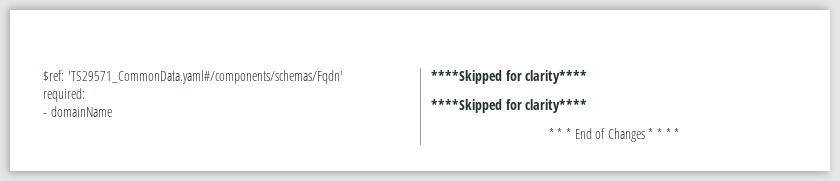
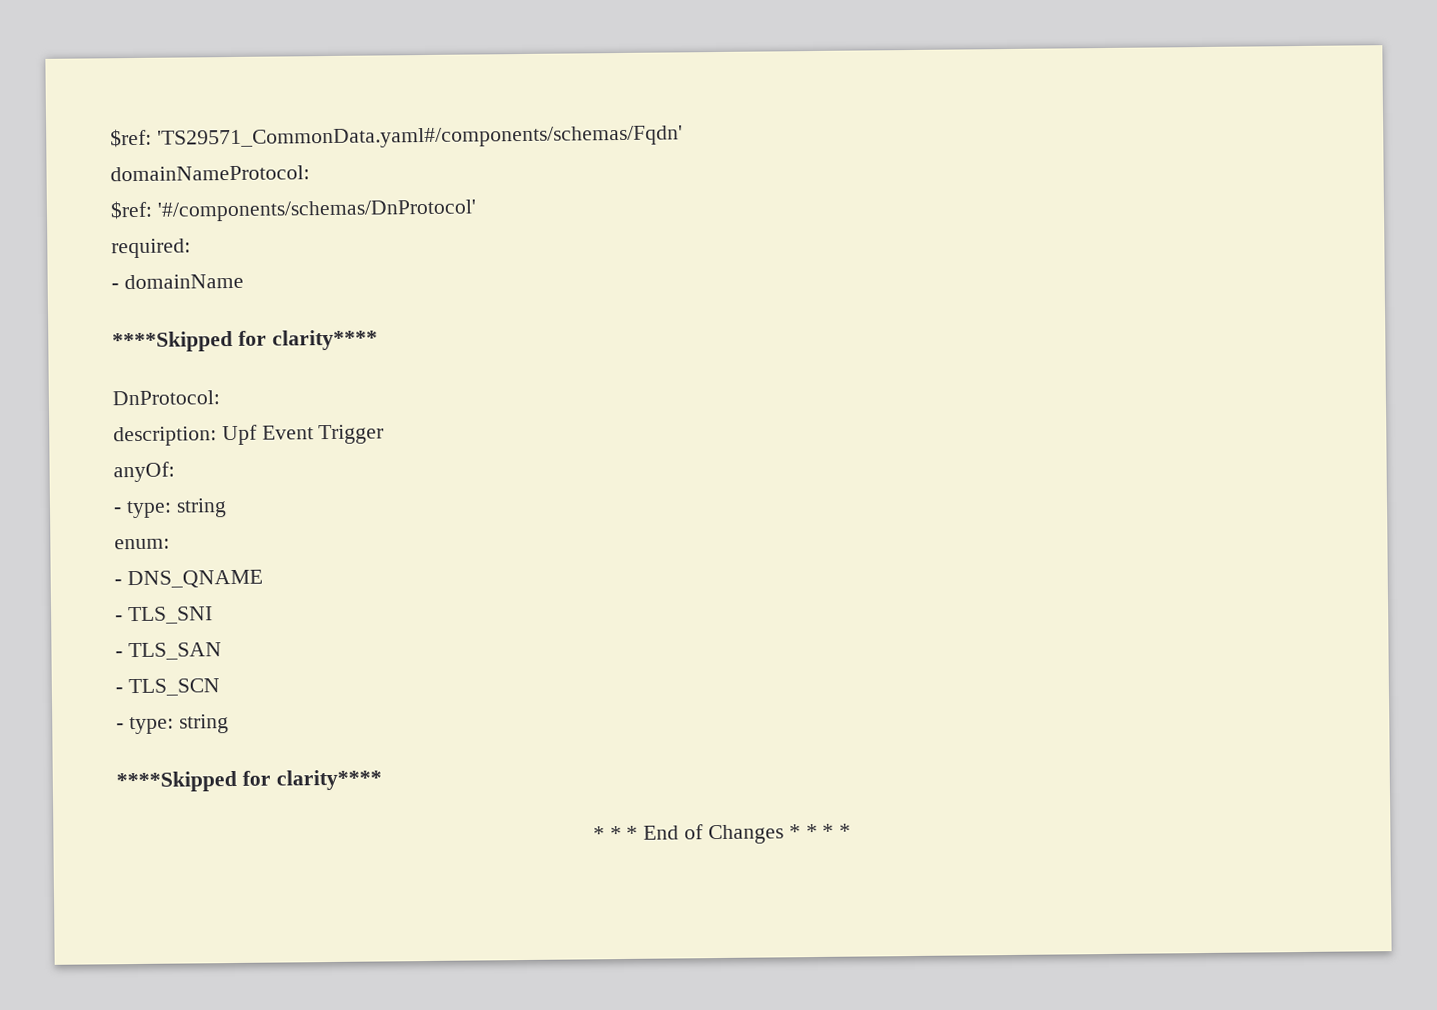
+ domainNameProtocol:
+ $ref: '#/components/schemas/DnProtocol'
+ DnProtocol:
+ description: Upf Event Trigger
+ anyOf:
+ - type: string
+ enum:
+ - DNS_QNAME
+ - TLS_SNI
+ - TLS_SAN
+ - TLS_SCN
+ - type: string

